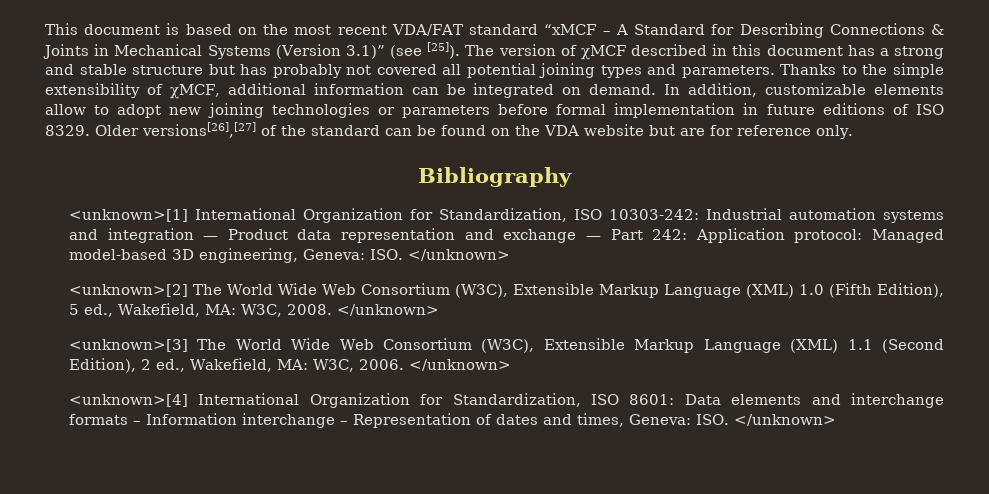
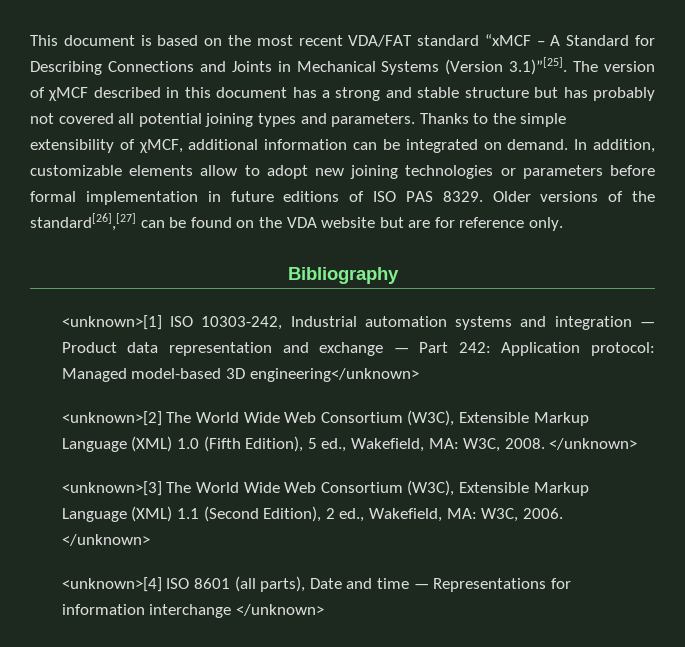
- This document is based on the most recent VDA/FAT standard “xMCF – A Standard for Describing Connections & Joints in Mechanical Systems (Version 3.1)” (see [25]). The version of χMCF described in this document has a strong and stable structure but has probably not covered all potential joining types and parameters.
+ This document is based on the most recent VDA/FAT standard “xMCF – A Standard for Describing Connections and Joints in Mechanical Systems (Version 3.1)”[25]. The version of χMCF described in this document has a strong and stable structure but has probably not covered all potential joining types and parameters.
- In addition, customizable elements allow to adopt new joining technologies or parameters before formal implementation in future editions of ISO 8329.
+ In addition, customizable elements allow to adopt new joining technologies or parameters before formal implementation in future editions of ISO PAS 8329.
- Older versions[26],[27] of the standard can be found on the VDA website but are for reference only.
+ Older versions of the standard[26],[27] can be found on the VDA website but are for reference only.
- <unknown>[1] International Organization for Standardization, ISO 10303-242: Industrial automation systems and integration — Product data representation and exchange — Part 242: Application protocol: Managed model-based 3D engineering, Geneva: ISO. </unknown>
+ <unknown>[1] ISO 10303-242, Industrial automation systems and integration — Product data representation and exchange — Part 242: Application protocol: Managed model-based 3D engineering</unknown>
- <unknown>[4] International Organization for Standardization, ISO 8601: Data elements and interchange formats – Information interchange – Representation of dates and times, Geneva: ISO. </unknown>
+ <unknown>[4] ISO 8601 (all parts), Date and time — Representations for information interchange </unknown>

